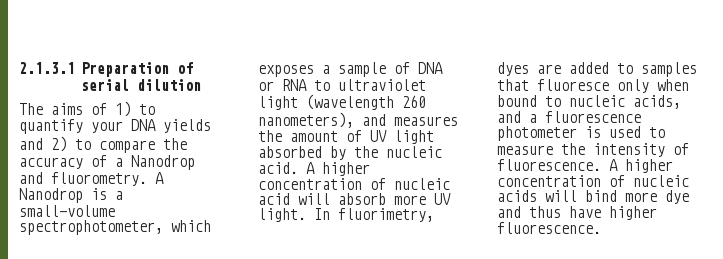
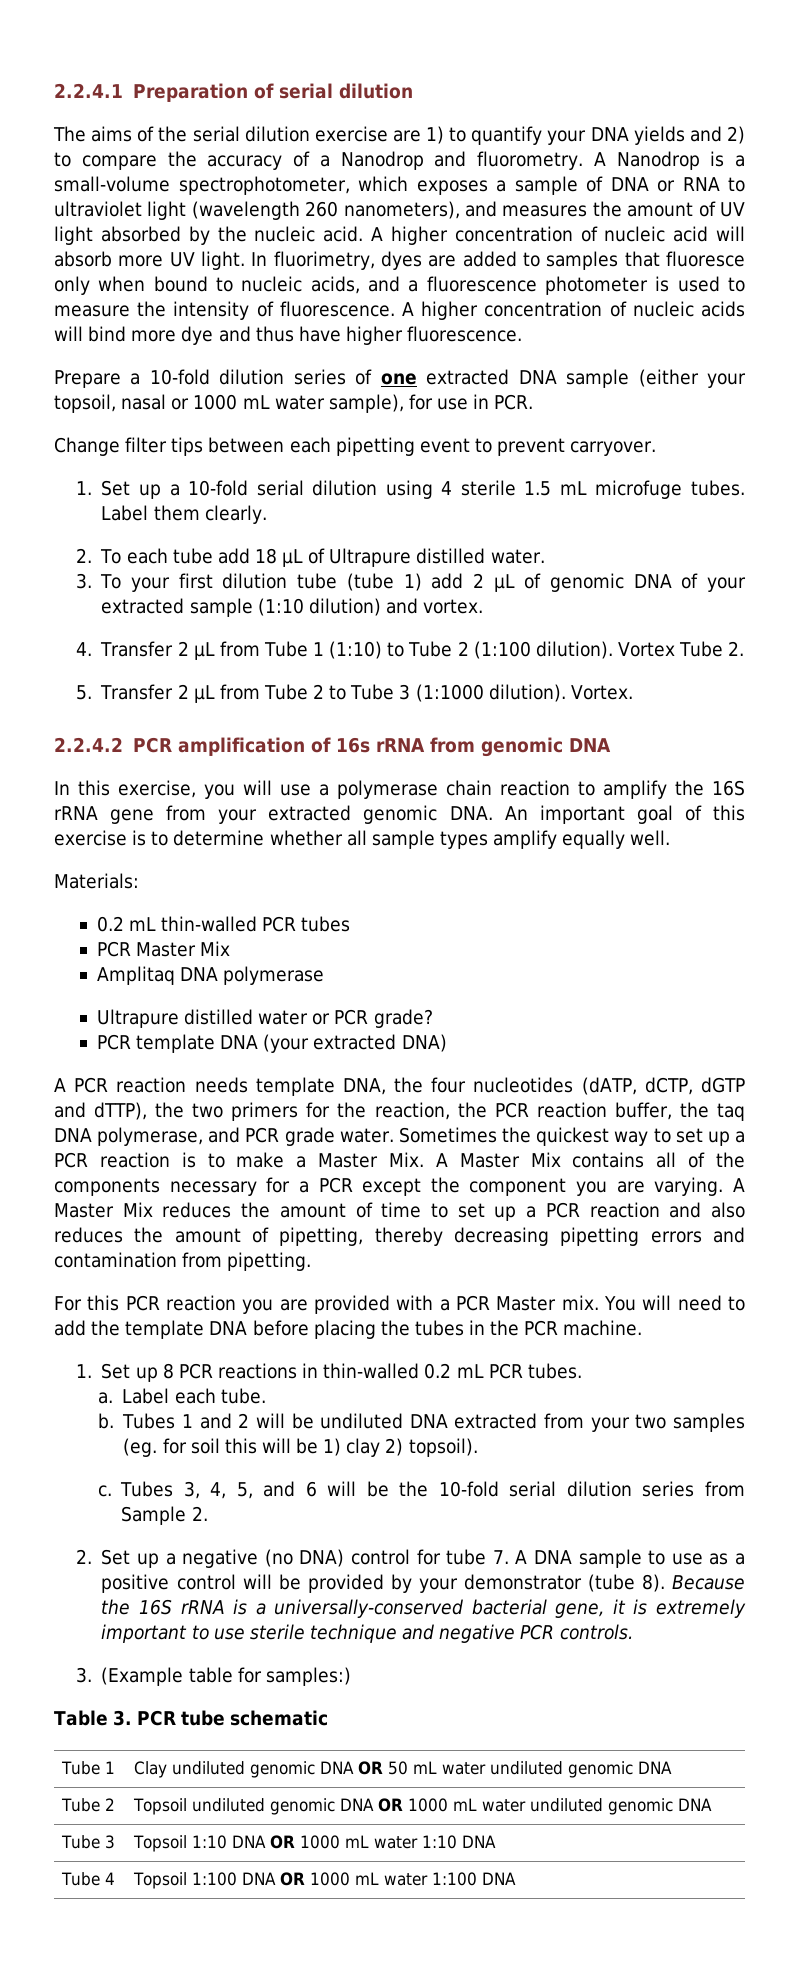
- 2.1.3.1 Preparation of serial dilution
+ 2.2.4.1 Preparation of serial dilution
- The aims of 1) to quantify your DNA yields and 2) to compare the accuracy of a Nanodrop and fluorometry.
+ The aims of the serial dilution exercise are 1) to quantify your DNA yields and 2) to compare the accuracy of a Nanodrop and fluorometry.
+ Prepare a 10-fold dilution series of one extracted DNA sample (either your topsoil, nasal or 1000 mL water sample), for use in PCR.
+ Change filter tips between each pipetting event to prevent carryover.
+ 1. Set up a 10-fold serial dilution using 4 sterile 1.5 mL microfuge tubes. Label them clearly.
+ 2. To each tube add 18 µL of Ultrapure distilled water.
+ 3. To your first dilution tube (tube 1) add 2 µL of genomic DNA of your extracted sample (1:10 dilution) and vortex.
+ 4. Transfer 2 µL from Tube 1 (1:10) to Tube 2 (1:100 dilution). Vortex Tube 2.
+ 5. Transfer 2 µL from Tube 2 to Tube 3 (1:1000 dilution). Vortex.
+ 2.2.4.2 PCR amplification of 16s rRNA from genomic DNA
+ In this exercise, you will use a polymerase chain reaction to amplify the 16S rRNA gene from your extracted genomic DNA. An important goal of this exercise is to determine whether all sample types amplify equally well.
+ Materials:
+ 0.2 mL thin-walled PCR tubes
+ PCR Master Mix
+ Amplitaq DNA polymerase
+ Ultrapure distilled water or PCR grade?
+ PCR template DNA (your extracted DNA)
+ A PCR reaction needs template DNA, the four nucleotides (dATP, dCTP, dGTP and dTTP), the two primers for the reaction, the PCR reaction buffer, the taq DNA polymerase, and PCR grade water. Sometimes the quickest way to set up a PCR reaction is to make a Master Mix. A Master Mix contains all of the components necessary for a PCR except the component you are varying. A Master Mix reduces the amount of time to set up a PCR reaction and also reduces the amount of pipetting, thereby decreasing pipetting errors and contamination from pipetting.
+ For this PCR reaction you are provided with a PCR Master mix. You will need to add the template DNA before placing the tubes in the PCR machine.
+ 1. Set up 8 PCR reactions in thin-walled 0.2 mL PCR tubes.
+ a. Label each tube.
+ b. Tubes 1 and 2 will be undiluted DNA extracted from your two samples (eg. for soil this will be 1) clay 2) topsoil).
+ c. Tubes 3, 4, 5, and 6 will be the 10-fold serial dilution series from Sample 2.
+ 2. Set up a negative (no DNA) control for tube 7. A DNA sample to use as a positive control will be provided by your demonstrator (tube 8). Because the 16S rRNA is a universally-conserved bacterial gene, it is extremely important to use sterile technique and negative PCR controls.
+ 3. (Example table for samples:)
+ Table 3. PCR tube schematic
+ Tube 1 | Clay undiluted genomic DNA OR 50 mL water undiluted genomic DNA
+ Tube 2 | Topsoil undiluted genomic DNA OR 1000 mL water undiluted genomic DNA
+ Tube 3 | Topsoil 1:10 DNA OR 1000 mL water 1:10 DNA
+ Tube 4 | Topsoil 1:100 DNA OR 1000 mL water 1:100 DNA

